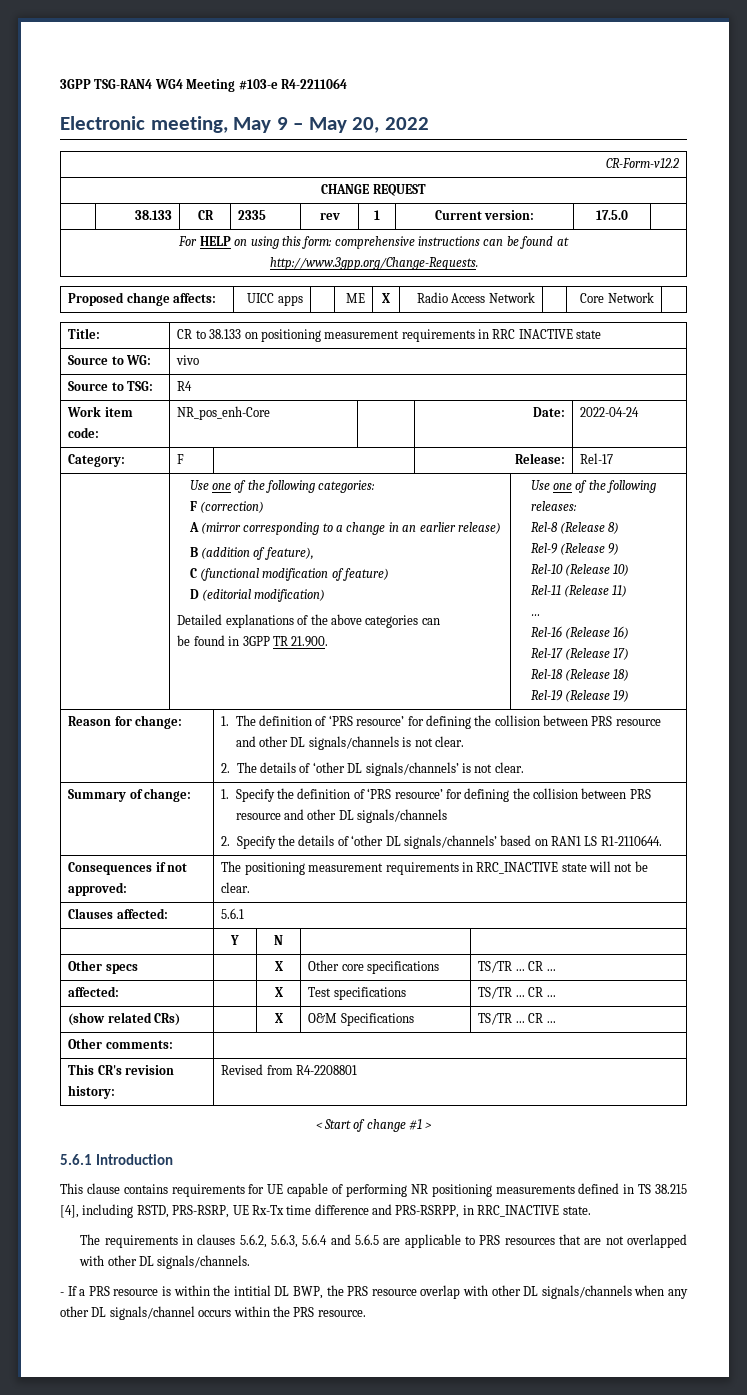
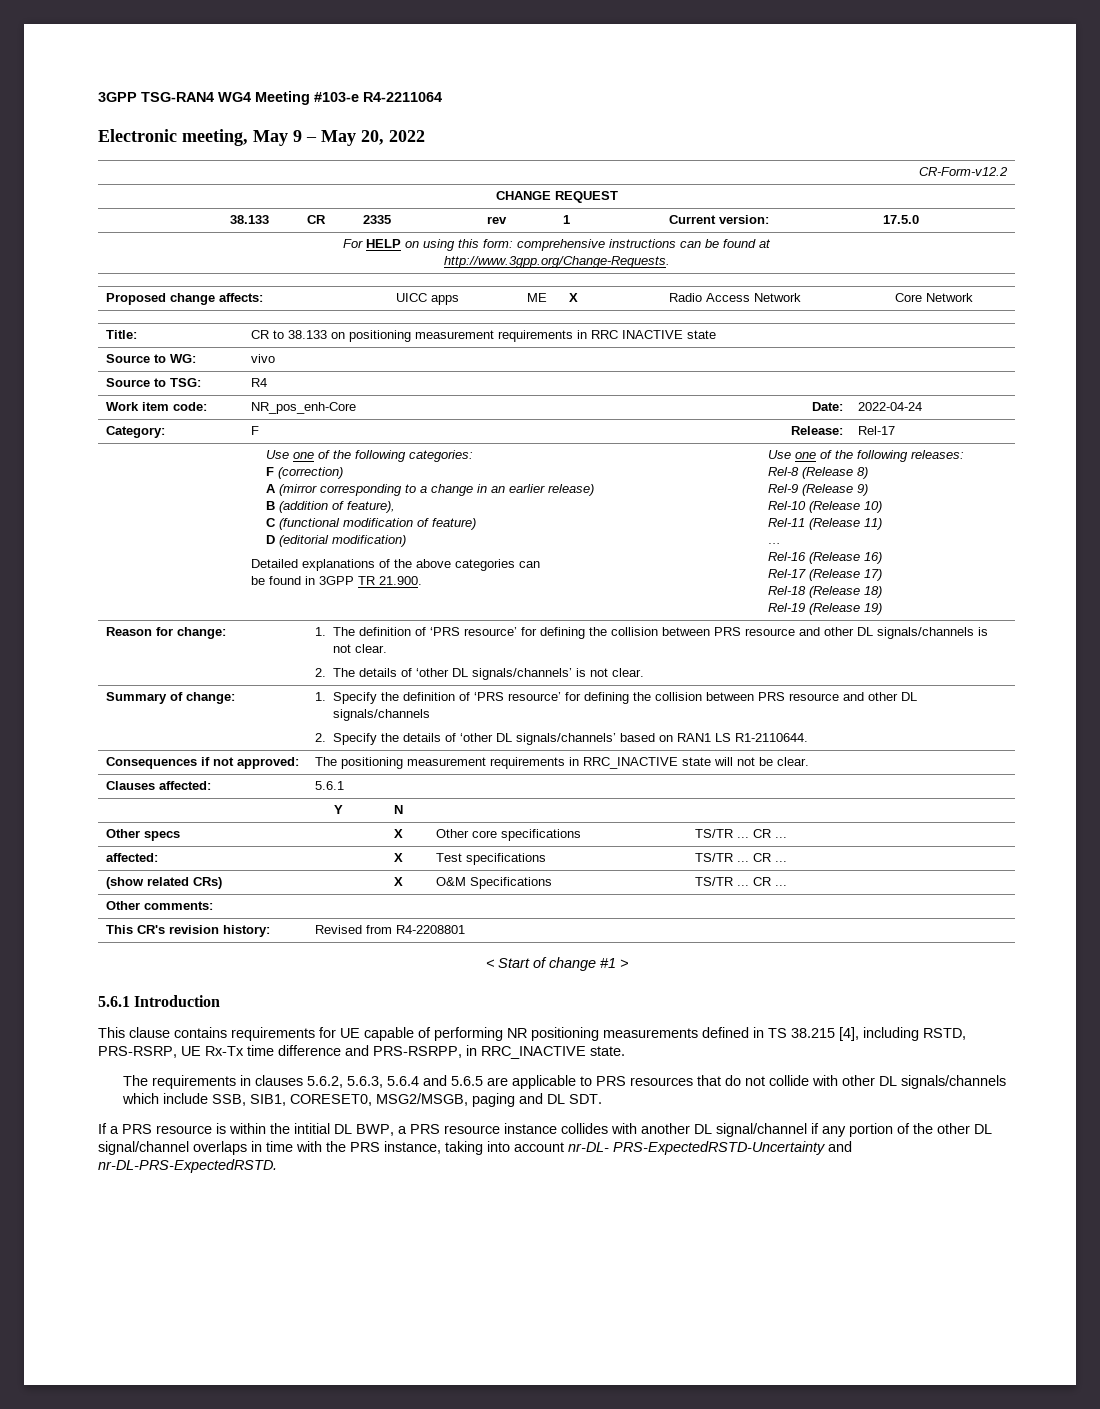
- The requirements in clauses 5.6.2, 5.6.3, 5.6.4 and 5.6.5 are applicable to PRS resources that are not overlapped with other DL signals/channels.
- - If a PRS resource is within the intitial DL BWP, the PRS resource overlap with other DL signals/channels when any other DL signals/channel occurs within the PRS resource.
+ The requirements in clauses 5.6.2, 5.6.3, 5.6.4 and 5.6.5 are applicable to PRS resources that do not collide with other DL signals/channels which include SSB, SIB1, CORESET0, MSG2/MSGB, paging and DL SDT.
+ If a PRS resource is within the intitial DL BWP, a PRS resource instance collides with another DL signal/channel if any portion of the other DL signal/channel overlaps in time with the PRS instance, taking into account nr-DL- PRS-ExpectedRSTD-Uncertainty and nr-DL-PRS-ExpectedRSTD.

